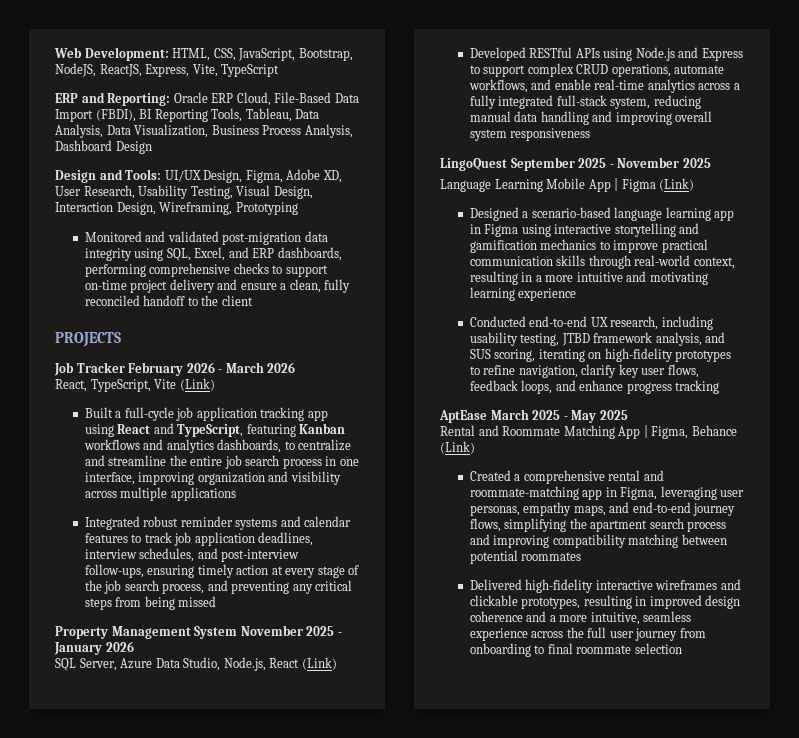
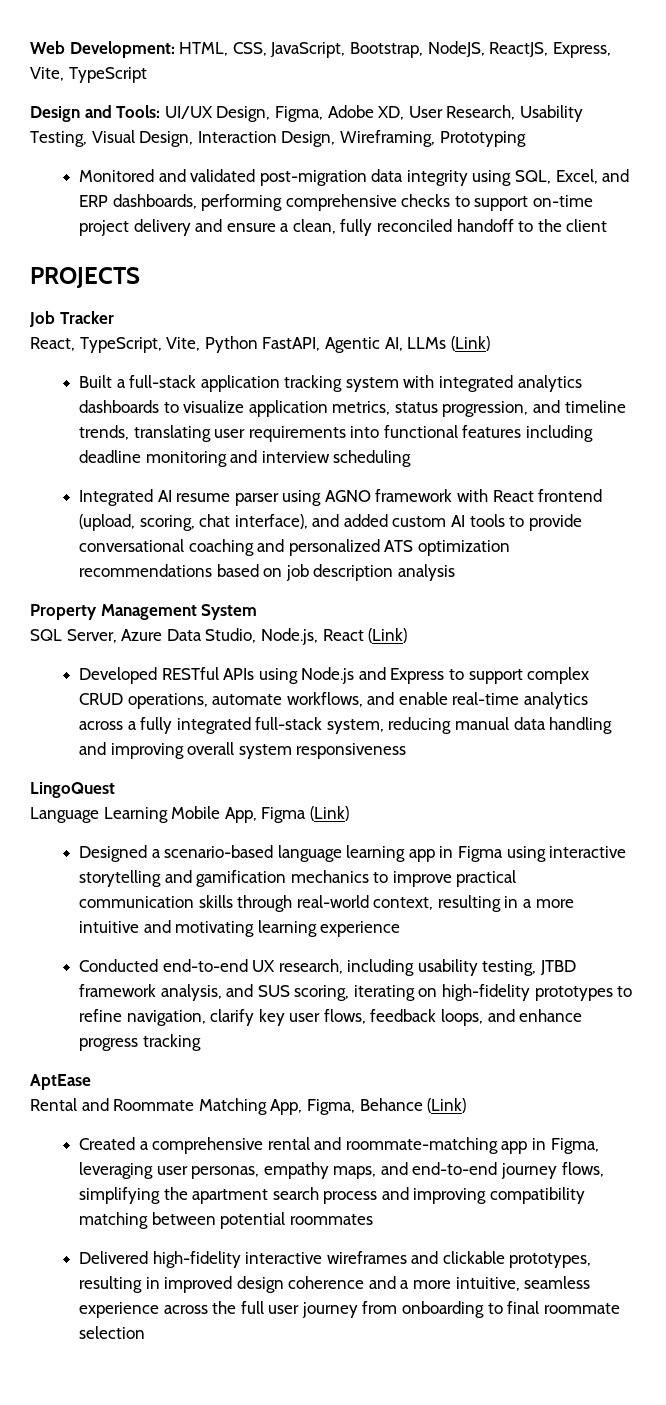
- ERP and Reporting: Oracle ERP Cloud, File-Based Data Import (FBDI), BI Reporting Tools, Tableau, Data Analysis, Data Visualization, Business Process Analysis, Dashboard Design
- Job Tracker February 2026 - March 2026
- React, TypeScript, Vite (Link)
- Built a full-cycle job application tracking app using React and TypeScript, featuring Kanban workflows and analytics dashboards, to centralize and streamline the entire job search process in one interface, improving organization and visibility across multiple applications
- Integrated robust reminder systems and calendar features to track job application deadlines, interview schedules, and post-interview follow-ups, ensuring timely action at every stage of the job search process, and preventing any critical steps from being missed
- Property Management System November 2025 - January 2026
+ Job Tracker
+ React, TypeScript, Vite, Python FastAPI, Agentic AI, LLMs (Link)
+ Built a full-stack application tracking system with integrated analytics dashboards to visualize application metrics, status progression, and timeline trends, translating user requirements into functional features including deadline monitoring and interview scheduling
+ Integrated AI resume parser using AGNO framework with React frontend (upload, scoring, chat interface), and added custom AI tools to provide conversational coaching and personalized ATS optimization recommendations based on job description analysis
+ Property Management System
- LingoQuest September 2025 - November 2025
+ LingoQuest
- Language Learning Mobile App | Figma (Link)
+ Language Learning Mobile App, Figma (Link)
- AptEase March 2025 - May 2025
+ AptEase
- Rental and Roommate Matching App | Figma, Behance (Link)
+ Rental and Roommate Matching App, Figma, Behance (Link)

